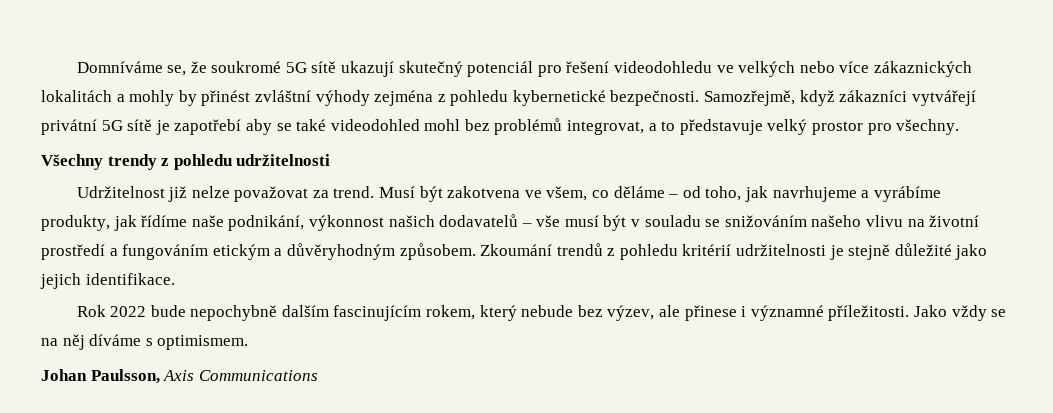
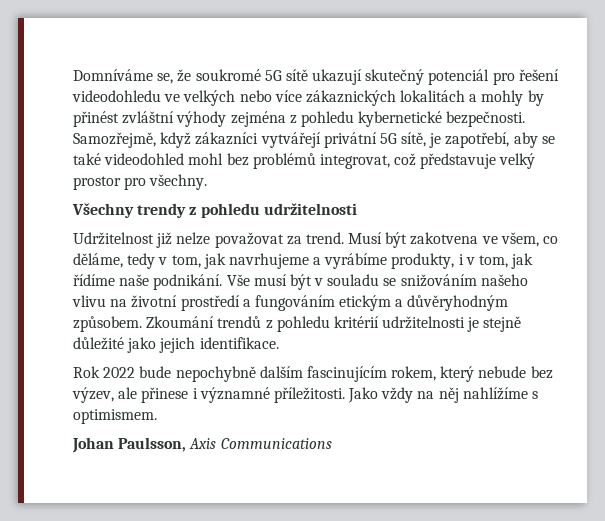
- Samozřejmě, když zákazníci vytvářejí privátní 5G sítě je zapotřebí aby se také videodohled mohl bez problémů integrovat, a to představuje velký prostor pro všechny.
+ Samozřejmě, když zákazníci vytvářejí privátní 5G sítě, je zapotřebí, aby se také videodohled mohl bez problémů integrovat, což představuje velký prostor pro všechny.
- Musí být zakotvena ve všem, co děláme – od toho, jak navrhujeme a vyrábíme produkty, jak řídíme naše podnikání, výkonnost našich dodavatelů – vše musí být v souladu se snižováním našeho vlivu na životní prostředí a fungováním etickým a důvěryhodným způsobem.
+ Musí být zakotvena ve všem, co děláme, tedy v tom, jak navrhujeme a vyrábíme produkty, i v tom, jak řídíme naše podnikání. Vše musí být v souladu se snižováním našeho vlivu na životní prostředí a fungováním etickým a důvěryhodným způsobem.
- Jako vždy se na něj díváme s optimismem.
+ Jako vždy na něj nahlížíme s optimismem.

